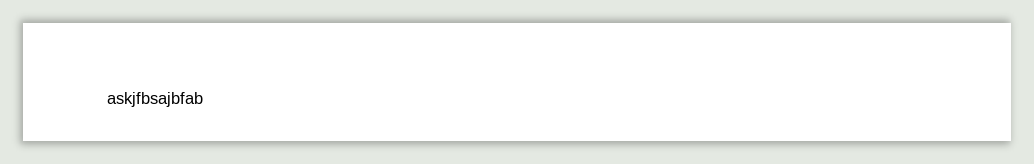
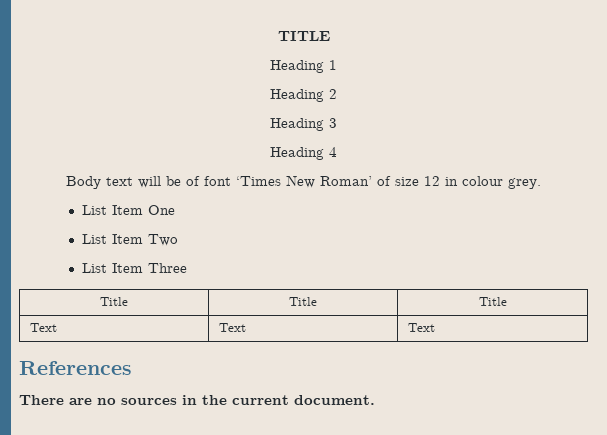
- askjfbsajbfab
+ TITLE
+ Heading 1
+ Heading 2
+ Heading 3
+ Heading 4
+ Body text will be of font ‘Times New Roman’ of size 12 in colour grey.
+ List Item One
+ List Item Two
+ List Item Three
+ Title | Title | Title
+ Text | Text | Text
+ References
+ There are no sources in the current document.

